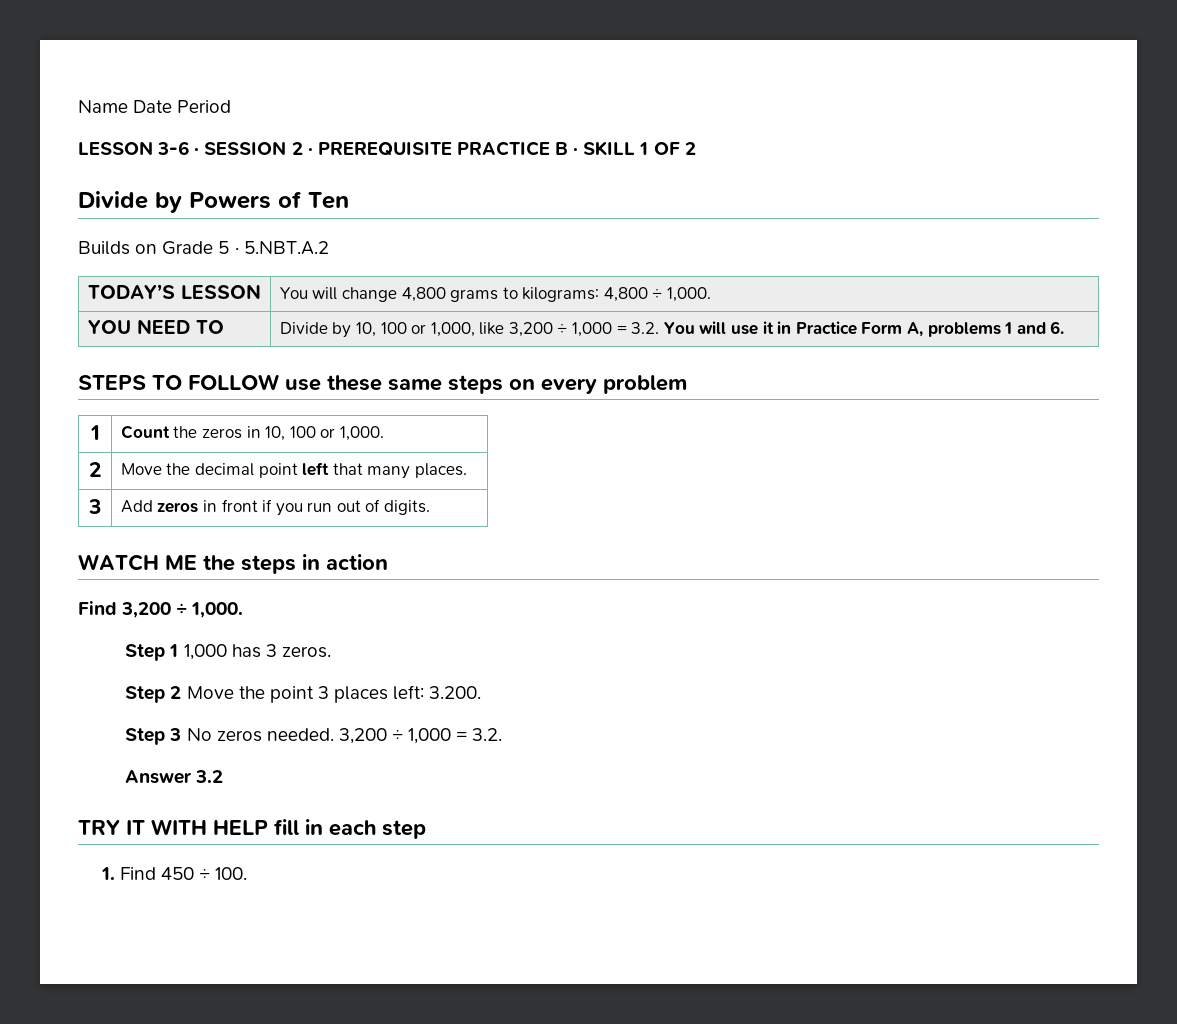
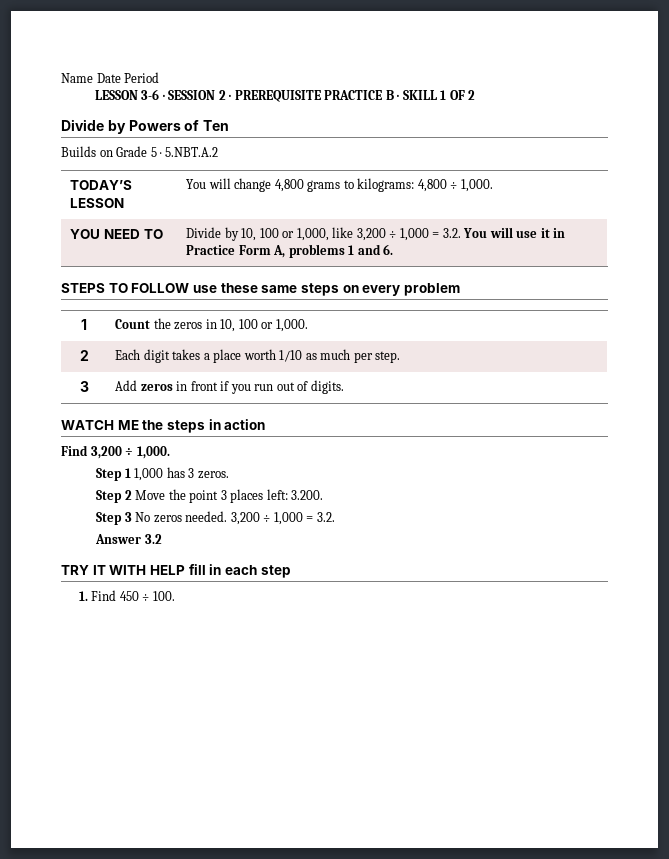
- 2 | Move the decimal point left that many places.
+ 2 | Each digit takes a place worth 1/10 as much per step.

